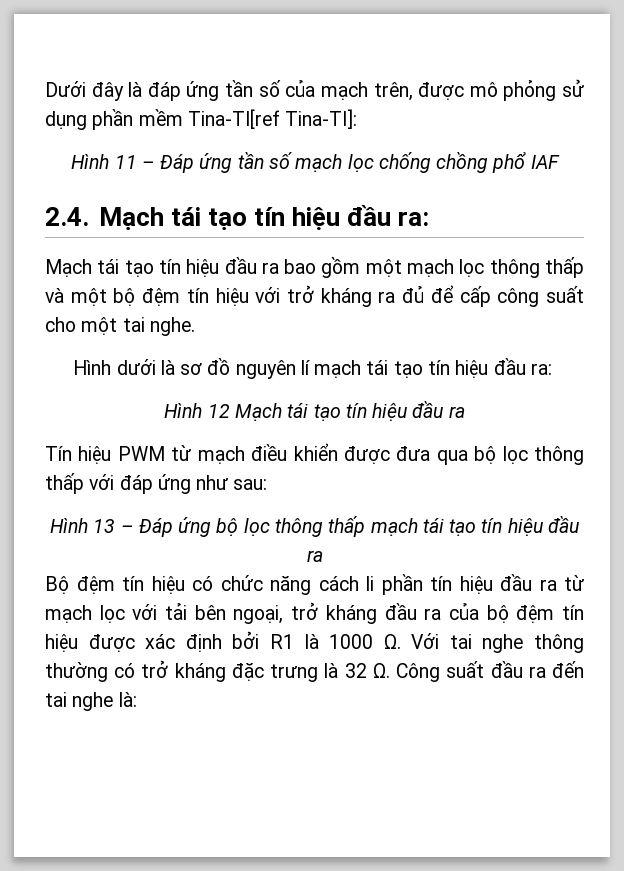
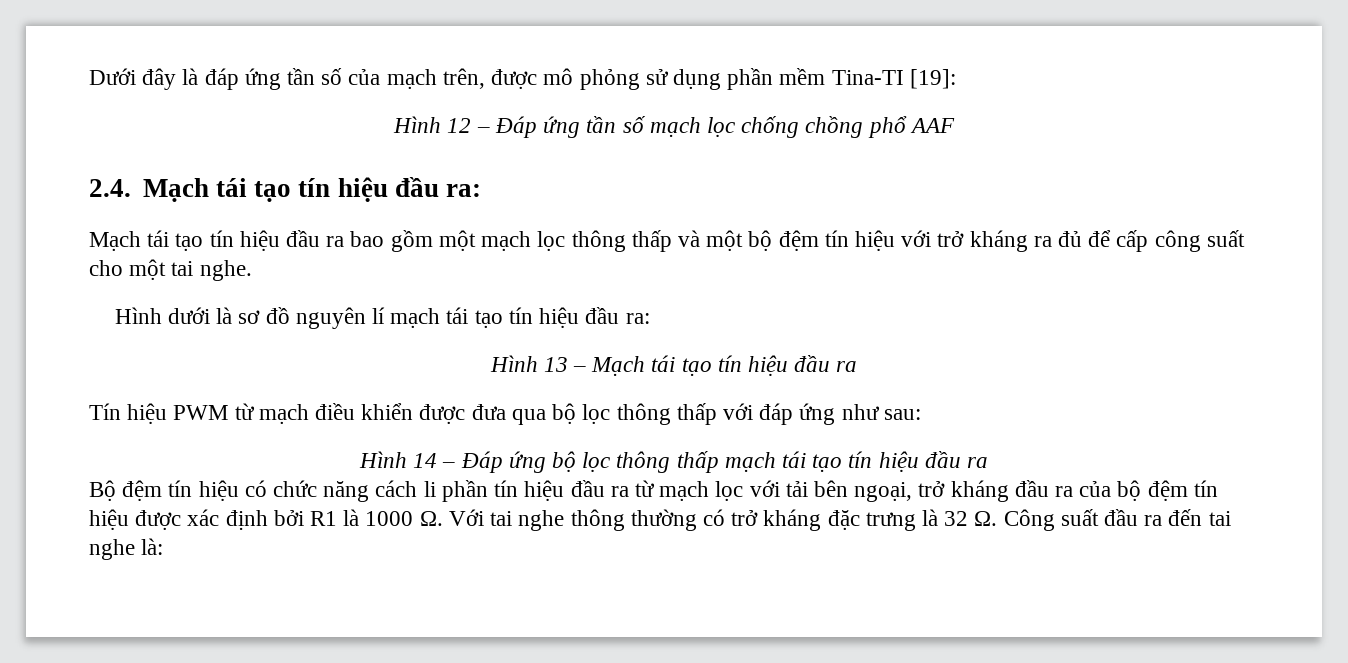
- Dưới đây là đáp ứng tần số của mạch trên, được mô phỏng sử dụng phần mềm Tina-TI[ref Tina-TI]:
- Hình 11 – Đáp ứng tần số mạch lọc chống chồng phổ IAF
+ Dưới đây là đáp ứng tần số của mạch trên, được mô phỏng sử dụng phần mềm Tina-TI [19]:
+ Hình 12 – Đáp ứng tần số mạch lọc chống chồng phổ AAF
- Hình 12 Mạch tái tạo tín hiệu đầu ra
+ Hình 13 – Mạch tái tạo tín hiệu đầu ra
- Hình 13 – Đáp ứng bộ lọc thông thấp mạch tái tạo tín hiệu đầu ra
+ Hình 14 – Đáp ứng bộ lọc thông thấp mạch tái tạo tín hiệu đầu ra

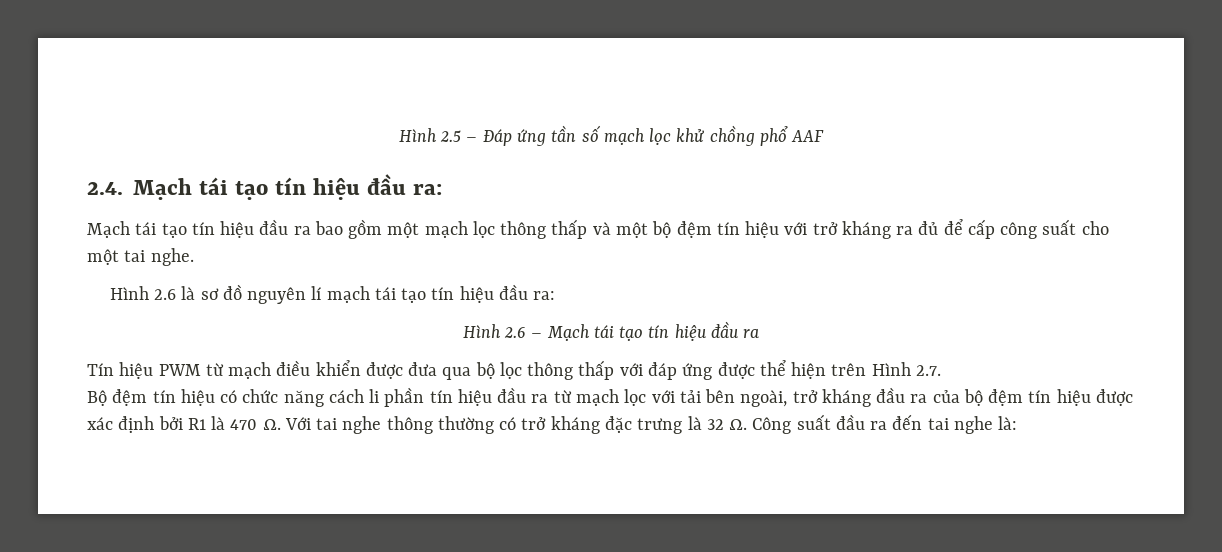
- Dưới đây là đáp ứng tần số của mạch trên, được mô phỏng sử dụng phần mềm Tina-TI [19]:
- Hình 12 – Đáp ứng tần số mạch lọc chống chồng phổ AAF
+ Hình 2.5 – Đáp ứng tần số mạch lọc khử chồng phổ AAF
- Hình dưới là sơ đồ nguyên lí mạch tái tạo tín hiệu đầu ra:
+ Hình 2.6 là sơ đồ nguyên lí mạch tái tạo tín hiệu đầu ra:
- Hình 13 – Mạch tái tạo tín hiệu đầu ra
+ Hình 2.6 – Mạch tái tạo tín hiệu đầu ra
- Tín hiệu PWM từ mạch điều khiển được đưa qua bộ lọc thông thấp với đáp ứng như sau:
- Hình 14 – Đáp ứng bộ lọc thông thấp mạch tái tạo tín hiệu đầu ra
+ Tín hiệu PWM từ mạch điều khiển được đưa qua bộ lọc thông thấp với đáp ứng được thể hiện trên Hình 2.7.
- Bộ đệm tín hiệu có chức năng cách li phần tín hiệu đầu ra từ mạch lọc với tải bên ngoại, trở kháng đầu ra của bộ đệm tín hiệu được xác định bởi R1 là 1000 Ω. Với tai nghe thông thường có trở kháng đặc trưng là 32 Ω. Công suất đầu ra đến tai nghe là:
+ Bộ đệm tín hiệu có chức năng cách li phần tín hiệu đầu ra từ mạch lọc với tải bên ngoài, trở kháng đầu ra của bộ đệm tín hiệu được xác định bởi R1 là 470 Ω. Với tai nghe thông thường có trở kháng đặc trưng là 32 Ω. Công suất đầu ra đến tai nghe là:

